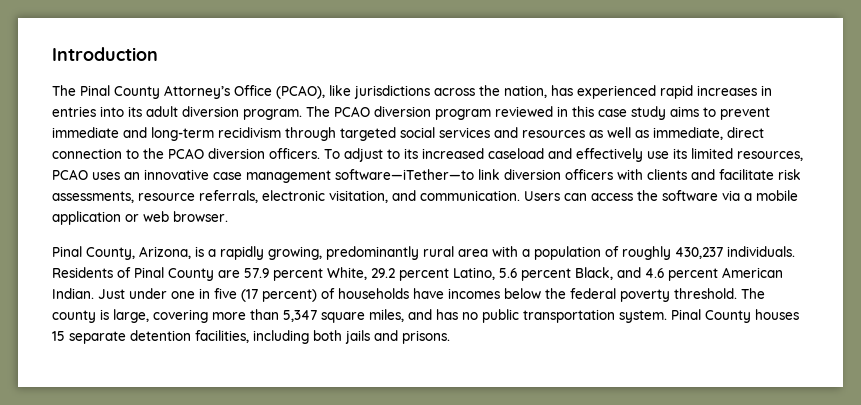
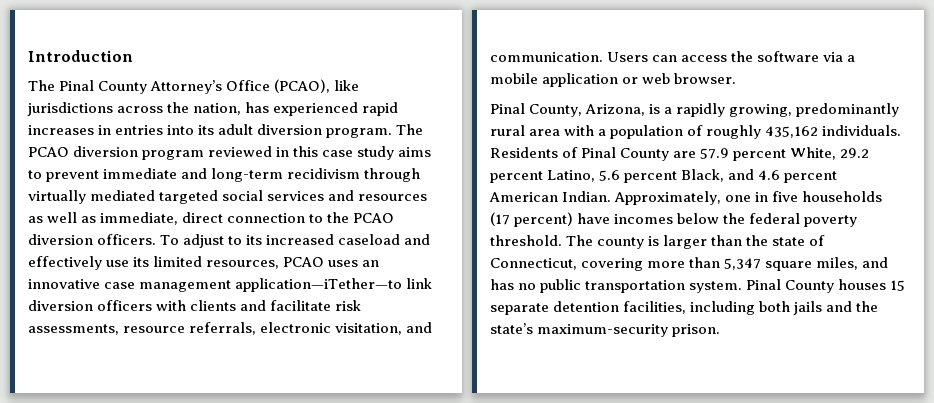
- The PCAO diversion program reviewed in this case study aims to prevent immediate and long-term recidivism through targeted social services and resources as well as immediate, direct connection to the PCAO diversion officers.
+ The PCAO diversion program reviewed in this case study aims to prevent immediate and long-term recidivism through virtually mediated targeted social services and resources as well as immediate, direct connection to the PCAO diversion officers.
- To adjust to its increased caseload and effectively use its limited resources, PCAO uses an innovative case management software—iTether—to link diversion officers with clients and facilitate risk assessments, resource referrals, electronic visitation, and communication.
+ To adjust to its increased caseload and effectively use its limited resources, PCAO uses an innovative case management application—iTether—to link diversion officers with clients and facilitate risk assessments, resource referrals, electronic visitation, and communication.
- Pinal County, Arizona, is a rapidly growing, predominantly rural area with a population of roughly 430,237 individuals.
+ Pinal County, Arizona, is a rapidly growing, predominantly rural area with a population of roughly 435,162 individuals.
- Just under one in five (17 percent) of households have incomes below the federal poverty threshold.
+ Approximately, one in five households (17 percent) have incomes below the federal poverty threshold.
- The county is large, covering more than 5,347 square miles, and has no public transportation system.
+ The county is larger than the state of Connecticut, covering more than 5,347 square miles, and has no public transportation system.
- Pinal County houses 15 separate detention facilities, including both jails and prisons.
+ Pinal County houses 15 separate detention facilities, including both jails and the state’s maximum-security prison.

